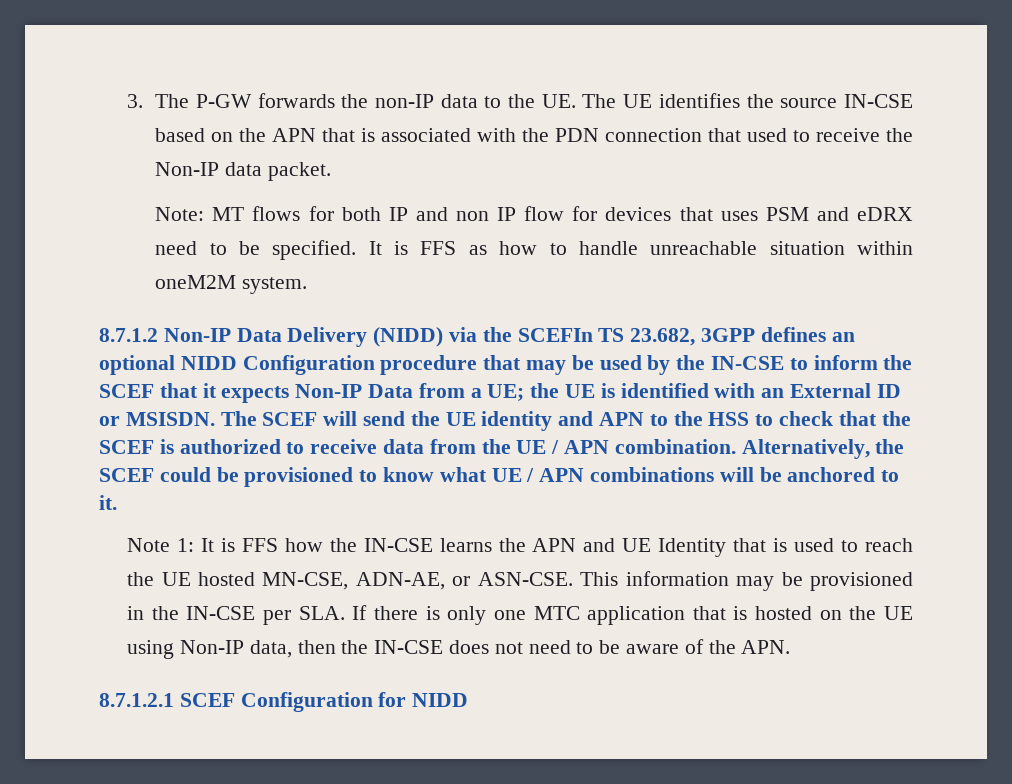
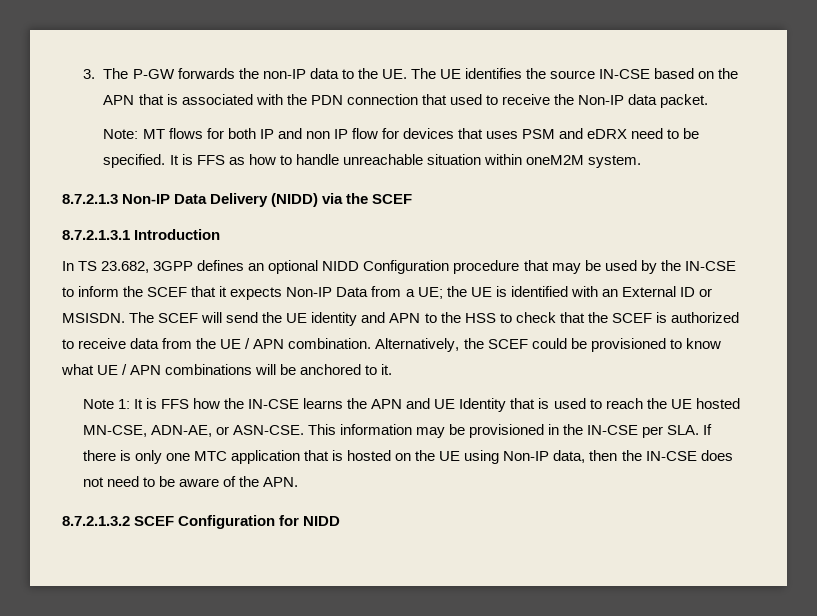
- 8.7.1.2 Non-IP Data Delivery (NIDD) via the SCEFIn TS 23.682, 3GPP defines an optional NIDD Configuration procedure that may be used by the IN-CSE to inform the SCEF that it expects Non-IP Data from a UE; the UE is identified with an External ID or MSISDN.
+ 8.7.2.1.3 Non-IP Data Delivery (NIDD) via the SCEF
+ 8.7.2.1.3.1 Introduction
+ In TS 23.682, 3GPP defines an optional NIDD Configuration procedure that may be used by the IN-CSE to inform the SCEF that it expects Non-IP Data from a UE; the UE is identified with an External ID or MSISDN.
- 8.7.1.2.1 SCEF Configuration for NIDD
+ 8.7.2.1.3.2 SCEF Configuration for NIDD

